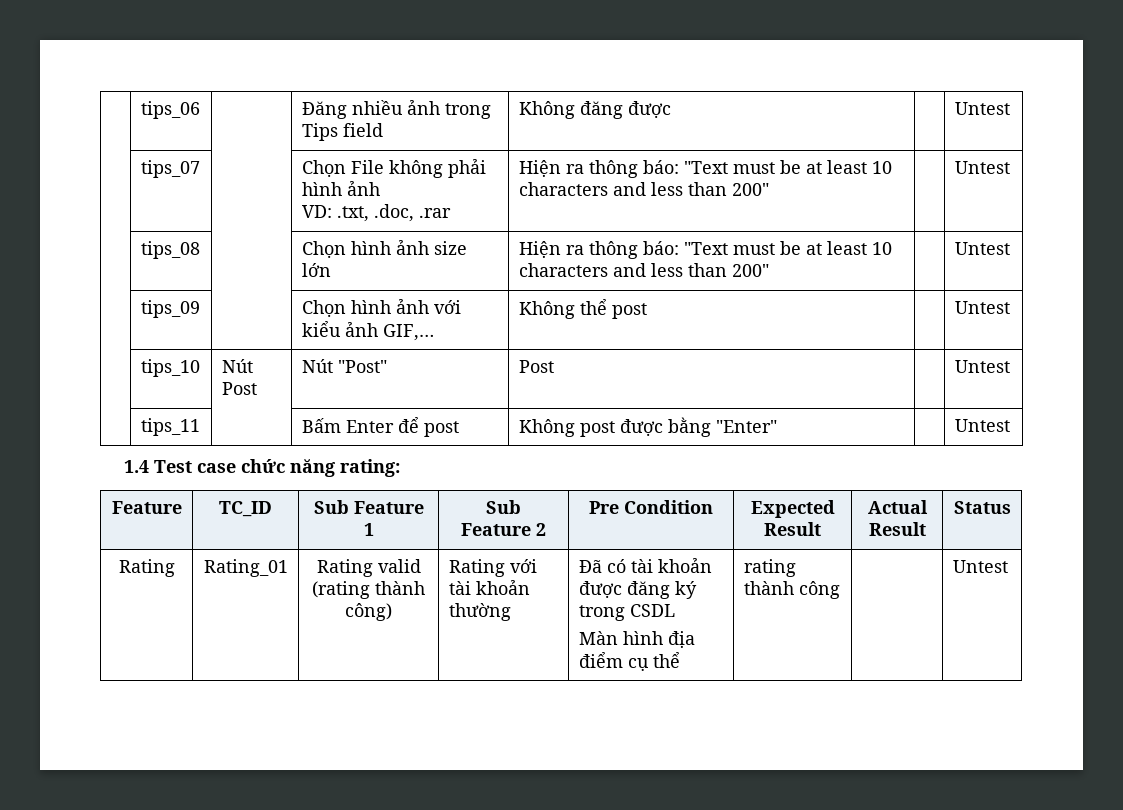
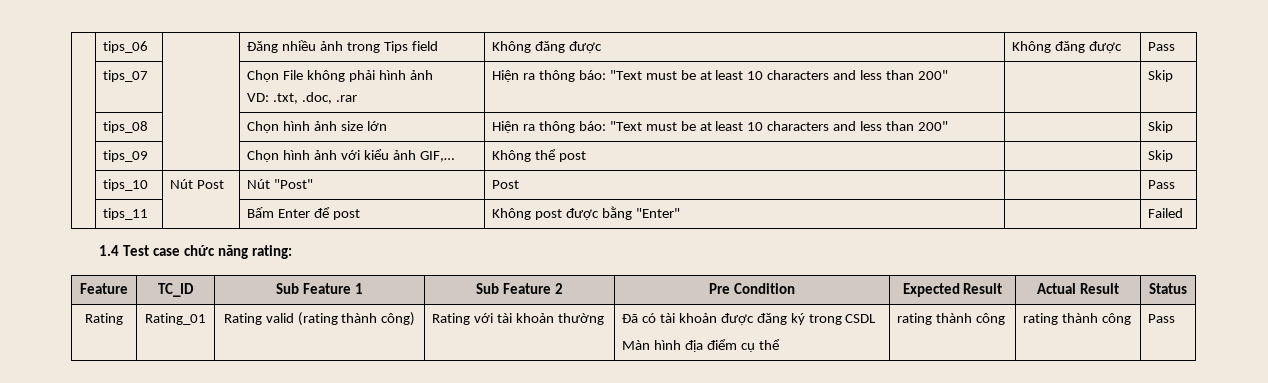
- | tips_06 | | Đăng nhiều ảnh trong Tips field | Không đăng được | | Untest
+ | tips_06 | | Đăng nhiều ảnh trong Tips field | Không đăng được | Không đăng được | Pass
  | tips_07 | | Chọn File không phải hình ảnh
- VD: .txt, .doc, .rar | Hiện ra thông báo: "Text must be at least 10 characters and less than 200" | | Untest
+ VD: .txt, .doc, .rar | Hiện ra thông báo: "Text must be at least 10 characters and less than 200" | | Skip
- | tips_08 | | Chọn hình ảnh size lớn | Hiện ra thông báo: "Text must be at least 10 characters and less than 200" | | Untest
+ | tips_08 | | Chọn hình ảnh size lớn | Hiện ra thông báo: "Text must be at least 10 characters and less than 200" | | Skip
- | tips_09 | | Chọn hình ảnh với kiểu ảnh GIF,… | Không thể post | | Untest
+ | tips_09 | | Chọn hình ảnh với kiểu ảnh GIF,… | Không thể post | | Skip
- | tips_10 | Nút Post | Nút "Post" | Post | | Untest
+ | tips_10 | Nút Post | Nút "Post" | Post | | Pass
- | tips_11 | | Bấm Enter để post | Không post được bằng "Enter" | | Untest
+ | tips_11 | | Bấm Enter để post | Không post được bằng "Enter" | | Failed
  Rating | Rating_01 | Rating valid (rating thành công) | Rating với tài khoản thường | Đã có tài khoản được đăng ký trong CSDL
- Màn hình địa điểm cụ thể | rating thành công | | Untest
+ Màn hình địa điểm cụ thể | rating thành công | rating thành công | Pass

